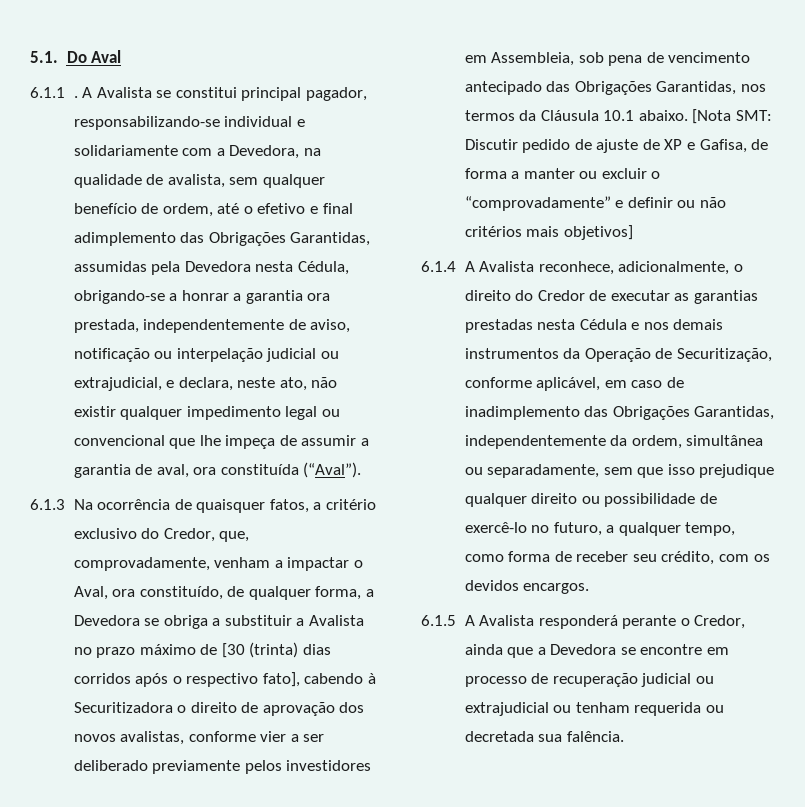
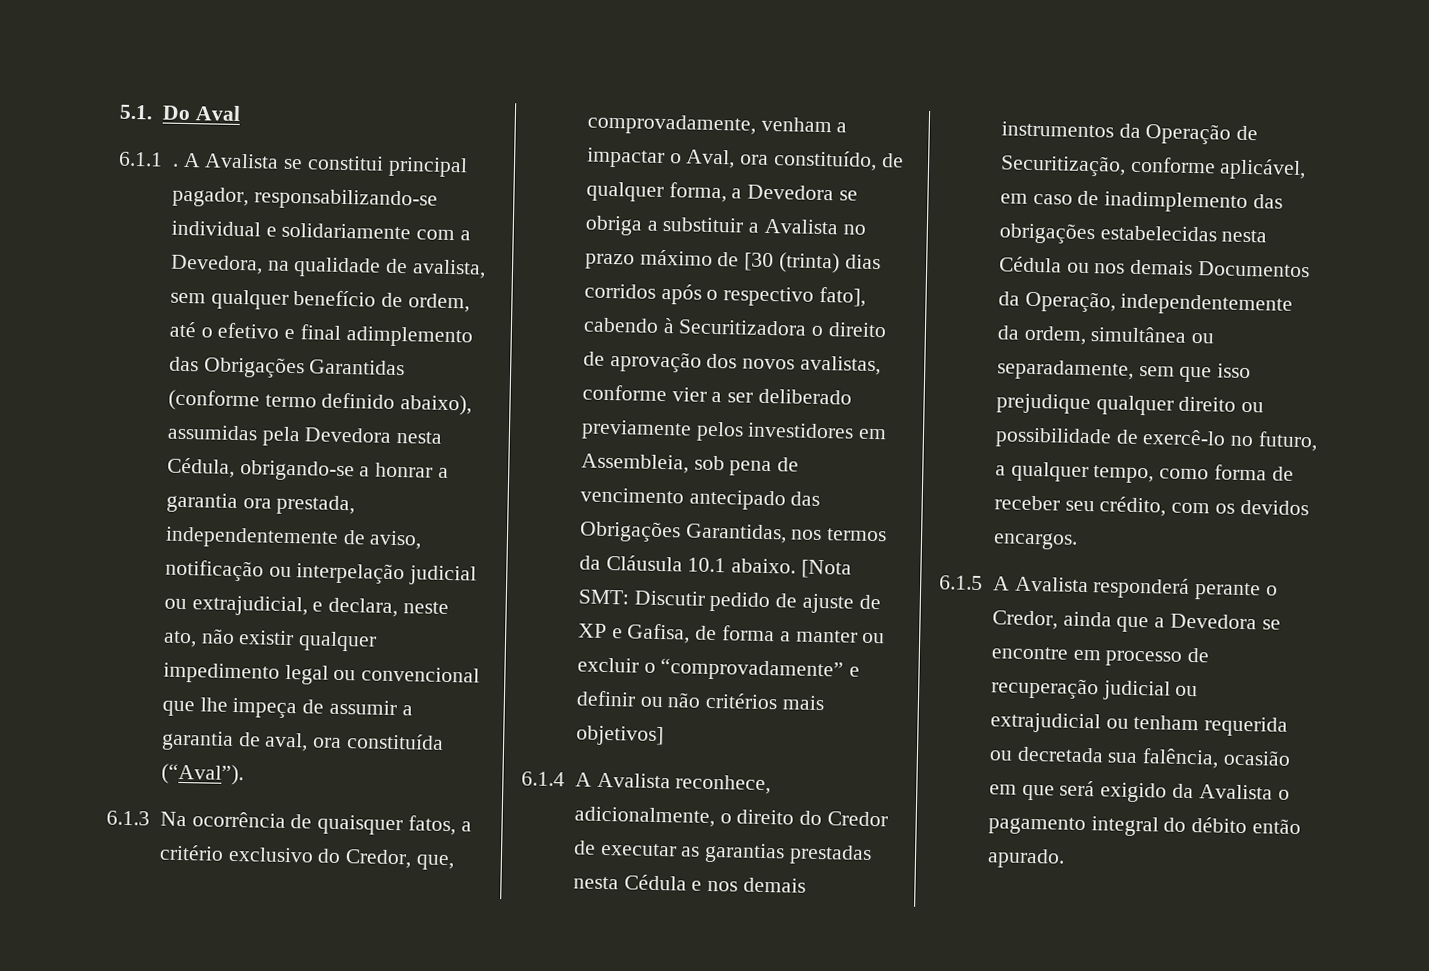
- A Avalista se constitui principal pagador, responsabilizando-se individual e solidariamente com a Devedora, na qualidade de avalista, sem qualquer benefício de ordem, até o efetivo e final adimplemento das Obrigações Garantidas, assumidas pela Devedora nesta Cédula, obrigando-se a honrar a garantia ora prestada, independentemente de aviso, notificação ou interpelação judicial ou extrajudicial, e declara, neste ato, não existir qualquer impedimento legal ou convencional que lhe impeça de assumir a garantia de aval, ora constituída (“Aval”).
+ A Avalista se constitui principal pagador, responsabilizando-se individual e solidariamente com a Devedora, na qualidade de avalista, sem qualquer benefício de ordem, até o efetivo e final adimplemento das Obrigações Garantidas (conforme termo definido abaixo), assumidas pela Devedora nesta Cédula, obrigando-se a honrar a garantia ora prestada, independentemente de aviso, notificação ou interpelação judicial ou extrajudicial, e declara, neste ato, não existir qualquer impedimento legal ou convencional que lhe impeça de assumir a garantia de aval, ora constituída (“Aval”).
- 6.1.4 A Avalista reconhece, adicionalmente, o direito do Credor de executar as garantias prestadas nesta Cédula e nos demais instrumentos da Operação de Securitização, conforme aplicável, em caso de inadimplemento das Obrigações Garantidas, independentemente da ordem, simultânea ou separadamente, sem que isso prejudique qualquer direito ou possibilidade de exercê-lo no futuro, a qualquer tempo, como forma de receber seu crédito, com os devidos encargos.
+ 6.1.4 A Avalista reconhece, adicionalmente, o direito do Credor de executar as garantias prestadas nesta Cédula e nos demais instrumentos da Operação de Securitização, conforme aplicável, em caso de inadimplemento das obrigações estabelecidas nesta Cédula ou nos demais Documentos da Operação, independentemente da ordem, simultânea ou separadamente, sem que isso prejudique qualquer direito ou possibilidade de exercê-lo no futuro, a qualquer tempo, como forma de receber seu crédito, com os devidos encargos.
- 6.1.5 A Avalista responderá perante o Credor, ainda que a Devedora se encontre em processo de recuperação judicial ou extrajudicial ou tenham requerida ou decretada sua falência.
+ 6.1.5 A Avalista responderá perante o Credor, ainda que a Devedora se encontre em processo de recuperação judicial ou extrajudicial ou tenham requerida ou decretada sua falência, ocasião em que será exigido da Avalista o pagamento integral do débito então apurado.

